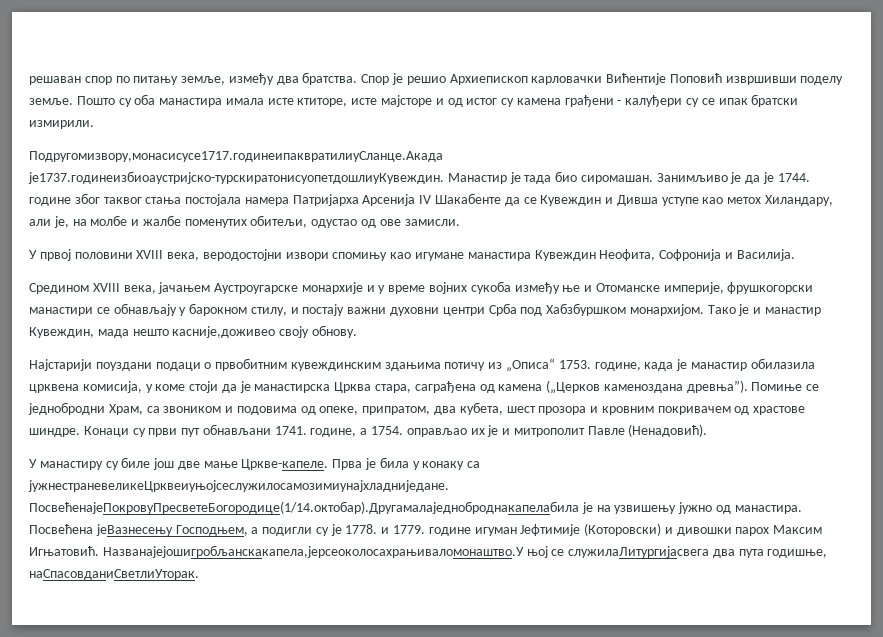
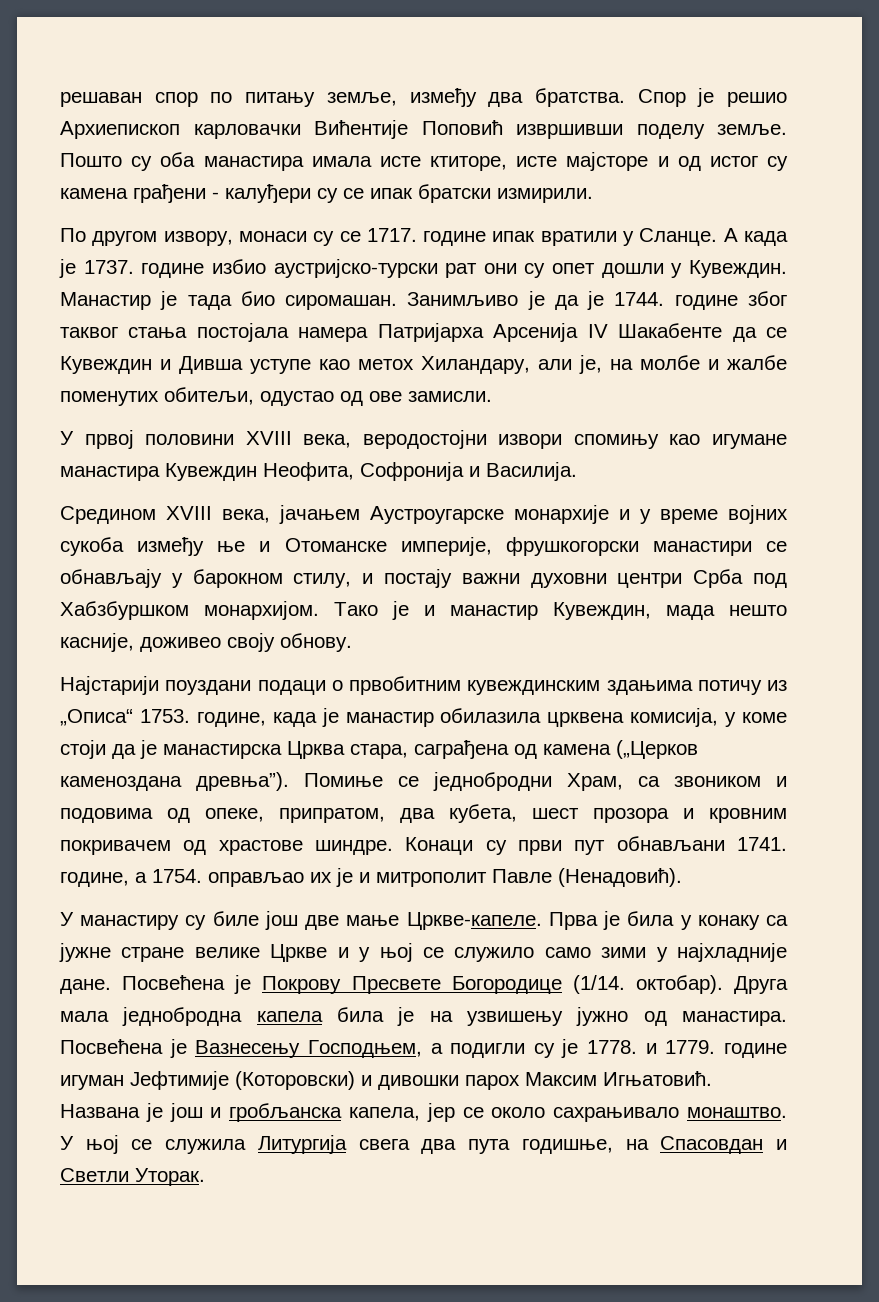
- Подругомизвору,монасисусе1717.годинеипаквратилиуСланце.Акада је1737.годинеизбиоаустријско-турскиратонисуопетдошлиуКувеждин. Манастир је тада био сиромашан.
+ По другом извору, монаси су се 1717. године ипак вратили у Сланце. А када је 1737. године избио аустријско-турски рат они су опет дошли у Кувеждин. Манастир је тада био сиромашан.
- Тако је и манастир Кувеждин, мада нешто касније,доживео своју обнову.
+ Тако је и манастир Кувеждин, мада нешто касније, доживео своју обнову.
- Прва је била у конаку са јужнестраневеликеЦрквеиуњојсеслужилосамозимиунајхладниједане. ПосвећенајеПокровуПресветеБогородице(1/14.октобар).Другамалаједноброднакапелабила је на узвишењу јужно од манастира.
+ Прва је била у конаку са јужне стране велике Цркве и у њој се служило само зими у најхладније дане. Посвећена је Покрову Пресвете Богородице (1/14. октобар). Друга мала једнобродна капела била је на узвишењу јужно од манастира.
- Посвећена јеВазнесењу Господњем, а подигли су је 1778. и 1779. године игуман Јефтимије (Которовски) и дивошки парох Максим Игњатовић.
+ Посвећена је Вазнесењу Господњем, а подигли су је 1778. и 1779. године игуман Јефтимије (Которовски) и дивошки парох Максим Игњатовић.
- Названајејошигробљанскакапела,јерсеоколосахрањиваломонаштво.У њој се служилаЛитургијасвега два пута годишње, наСпасовданиСветлиУторак.
+ Названа је још и гробљанска капела, јер се около сахрањивало монаштво. У њој се служила Литургија свега два пута годишње, на Спасовдан и Светли Уторак.

